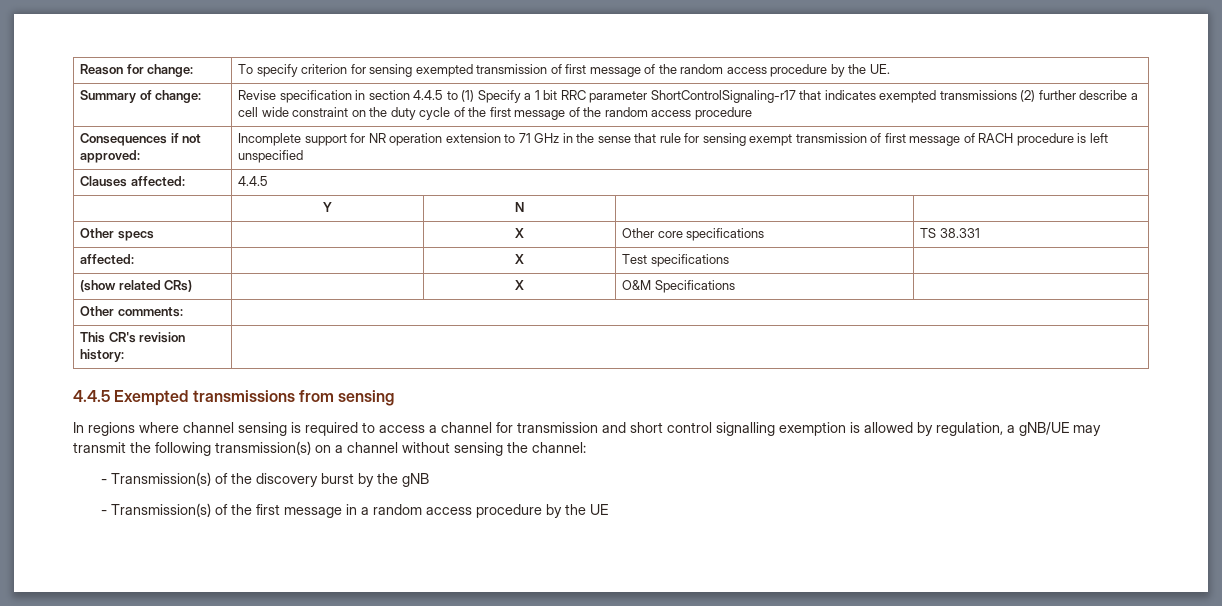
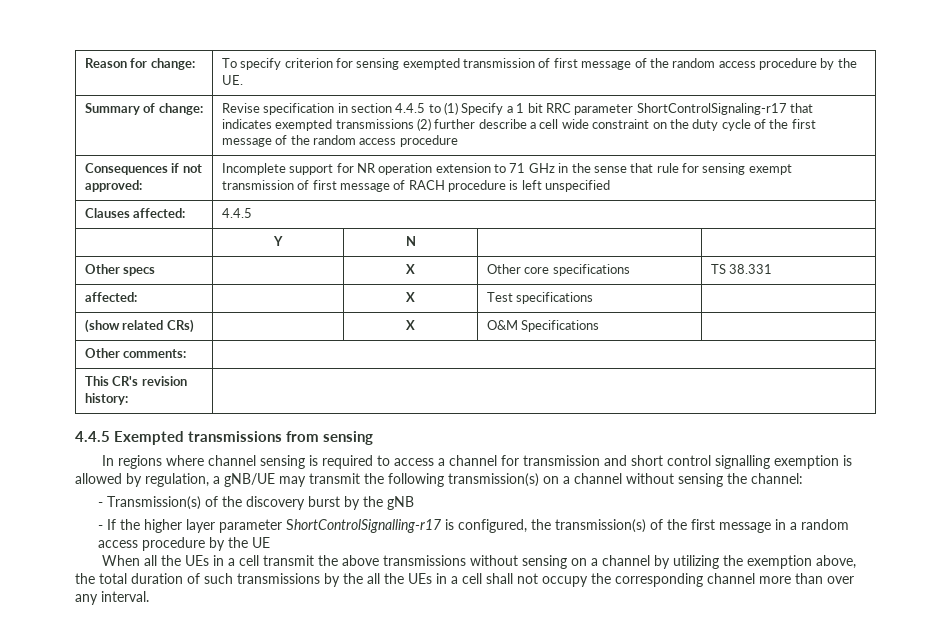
- - Transmission(s) of the first message in a random access procedure by the UE
+ - If the higher layer parameter ShortControlSignalling-r17 is configured, the transmission(s) of the first message in a random access procedure by the UE
+ When all the UEs in a cell transmit the above transmissions without sensing on a channel by utilizing the exemption above, the total duration of such transmissions by the all the UEs in a cell shall not occupy the corresponding channel more than over any interval.

